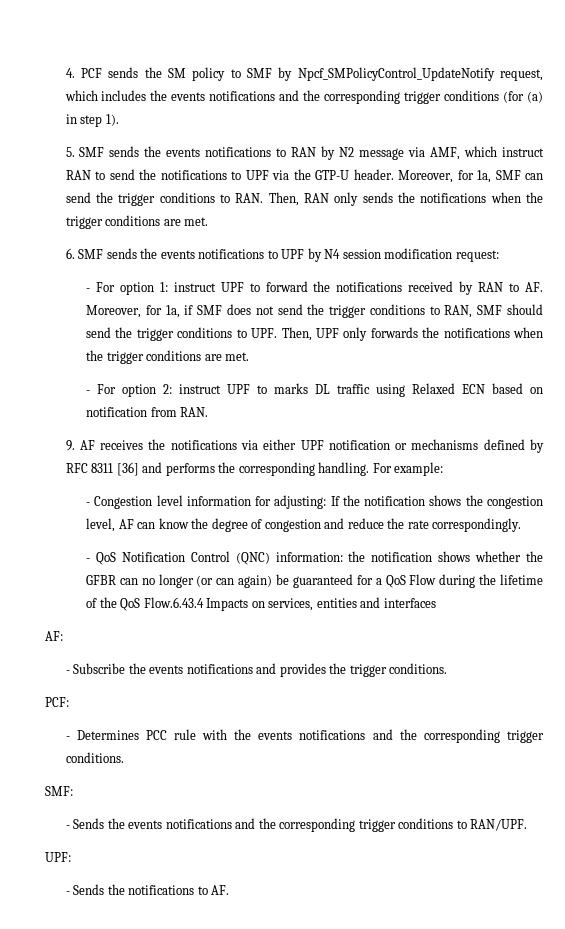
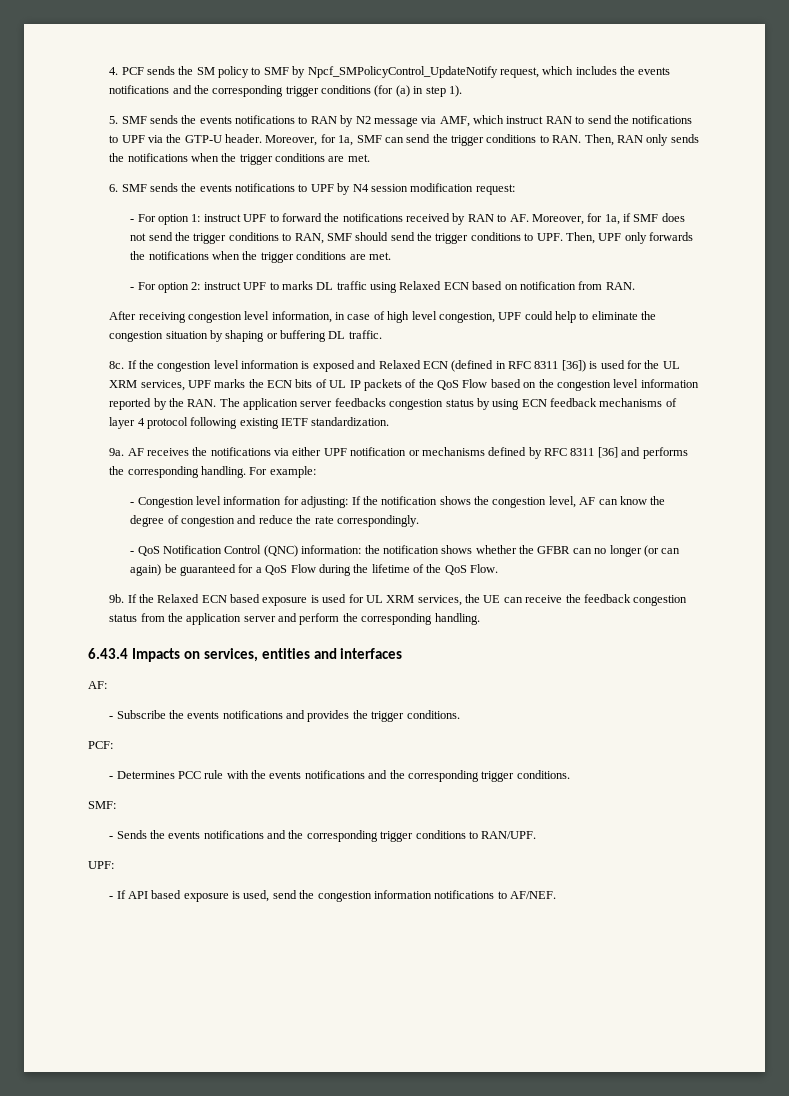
- 9. AF receives the notifications via either UPF notification or mechanisms defined by RFC 8311 [36] and performs the corresponding handling.
+ After receiving congestion level information, in case of high level congestion, UPF could help to eliminate the congestion situation by shaping or buffering DL traffic.
+ 8c. If the congestion level information is exposed and Relaxed ECN (defined in RFC 8311 [36]) is used for the UL XRM services, UPF marks the ECN bits of UL IP packets of the QoS Flow based on the congestion level information reported by the RAN. The application server feedbacks congestion status by using ECN feedback mechanisms of layer 4 protocol following existing IETF standardization.
+ 9a. AF receives the notifications via either UPF notification or mechanisms defined by RFC 8311 [36] and performs the corresponding handling.
- - QoS Notification Control (QNC) information: the notification shows whether the GFBR can no longer (or can again) be guaranteed for a QoS Flow during the lifetime of the QoS Flow.6.43.4 Impacts on services, entities and interfaces
+ - QoS Notification Control (QNC) information: the notification shows whether the GFBR can no longer (or can again) be guaranteed for a QoS Flow during the lifetime of the QoS Flow.
+ 9b. If the Relaxed ECN based exposure is used for UL XRM services, the UE can receive the feedback congestion status from the application server and perform the corresponding handling.
+ 6.43.4 Impacts on services, entities and interfaces
- - Sends the notifications to AF.
+ - If API based exposure is used, send the congestion information notifications to AF/NEF.

